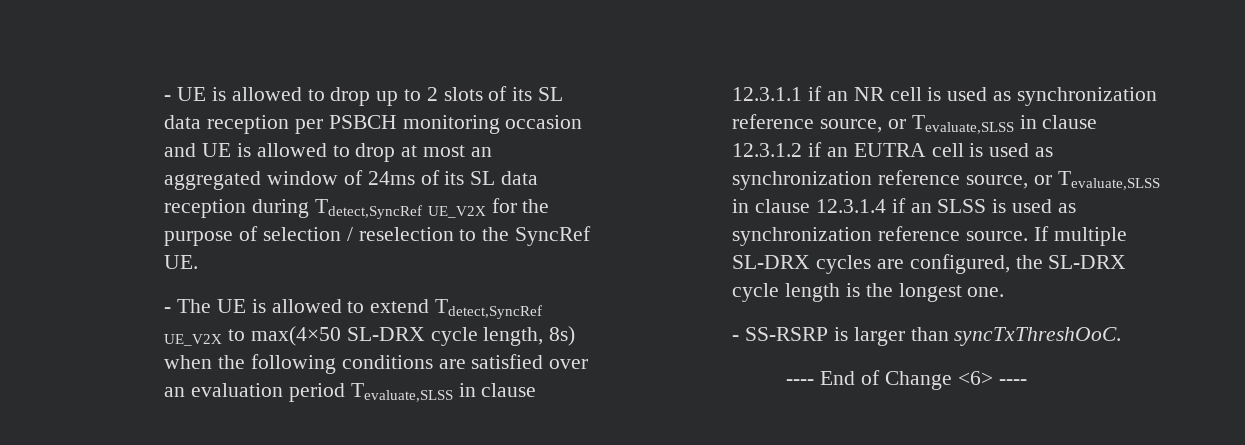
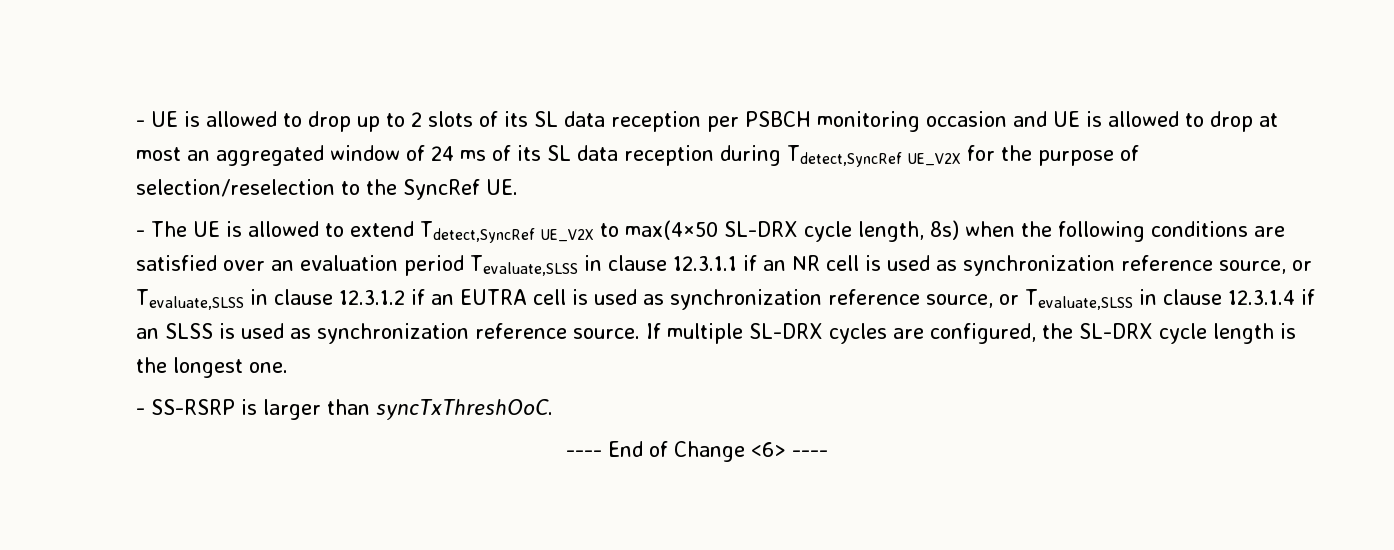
- - UE is allowed to drop up to 2 slots of its SL data reception per PSBCH monitoring occasion and UE is allowed to drop at most an aggregated window of 24ms of its SL data reception during Tdetect,SyncRef UE_V2X for the purpose of selection / reselection to the SyncRef UE.
+ - UE is allowed to drop up to 2 slots of its SL data reception per PSBCH monitoring occasion and UE is allowed to drop at most an aggregated window of 24 ms of its SL data reception during Tdetect,SyncRef UE_V2X for the purpose of selection/reselection to the SyncRef UE.

